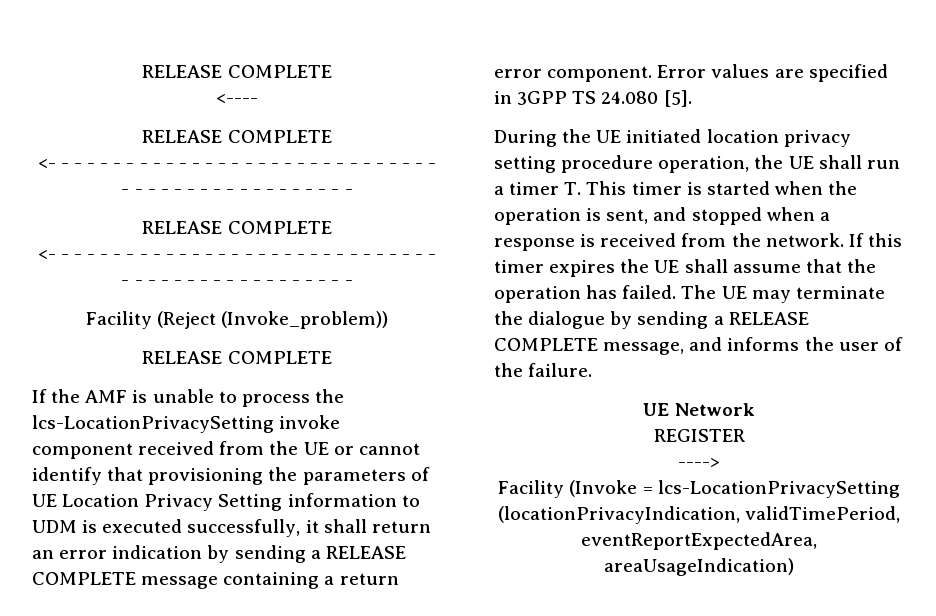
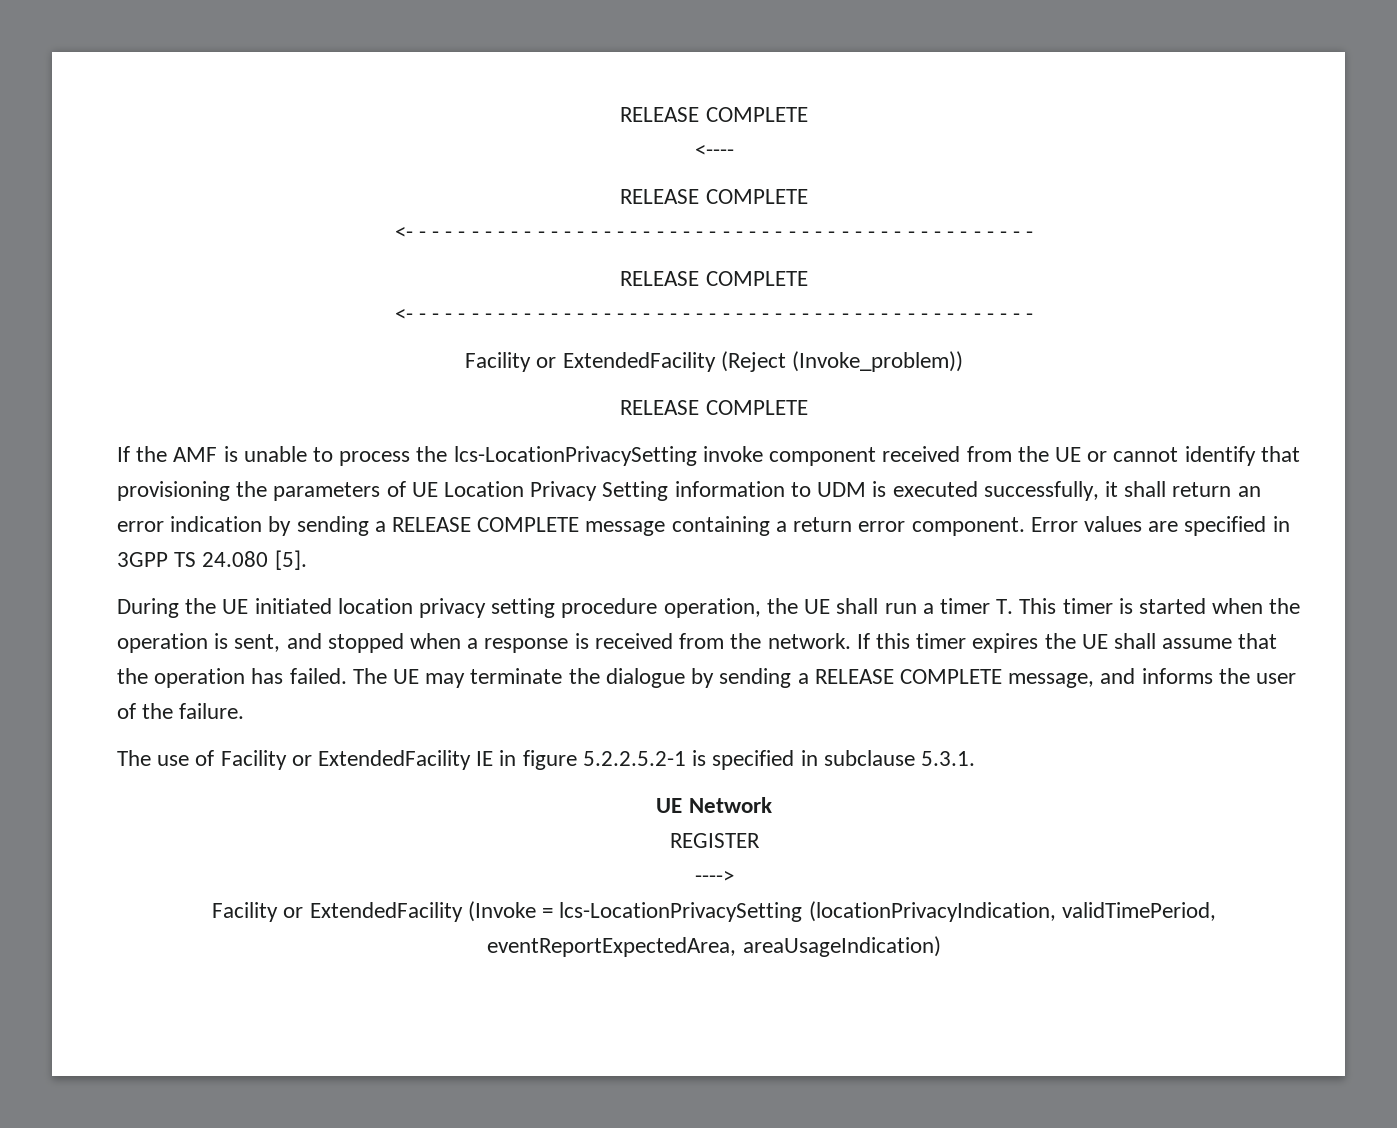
- Facility (Reject (Invoke_problem))
+ Facility or ExtendedFacility (Reject (Invoke_problem))
+ The use of Facility or ExtendedFacility IE in figure 5.2.2.5.2-1 is specified in subclause 5.3.1.
- Facility (Invoke = lcs-LocationPrivacySetting (locationPrivacyIndication, validTimePeriod, eventReportExpectedArea, areaUsageIndication)
+ Facility or ExtendedFacility (Invoke = lcs-LocationPrivacySetting (locationPrivacyIndication, validTimePeriod, eventReportExpectedArea, areaUsageIndication)

